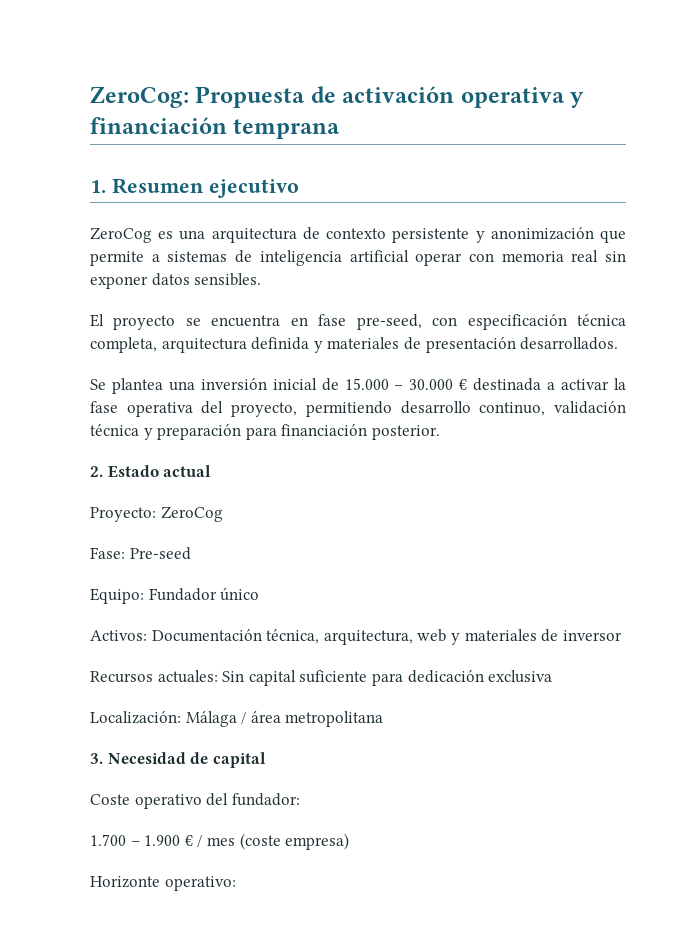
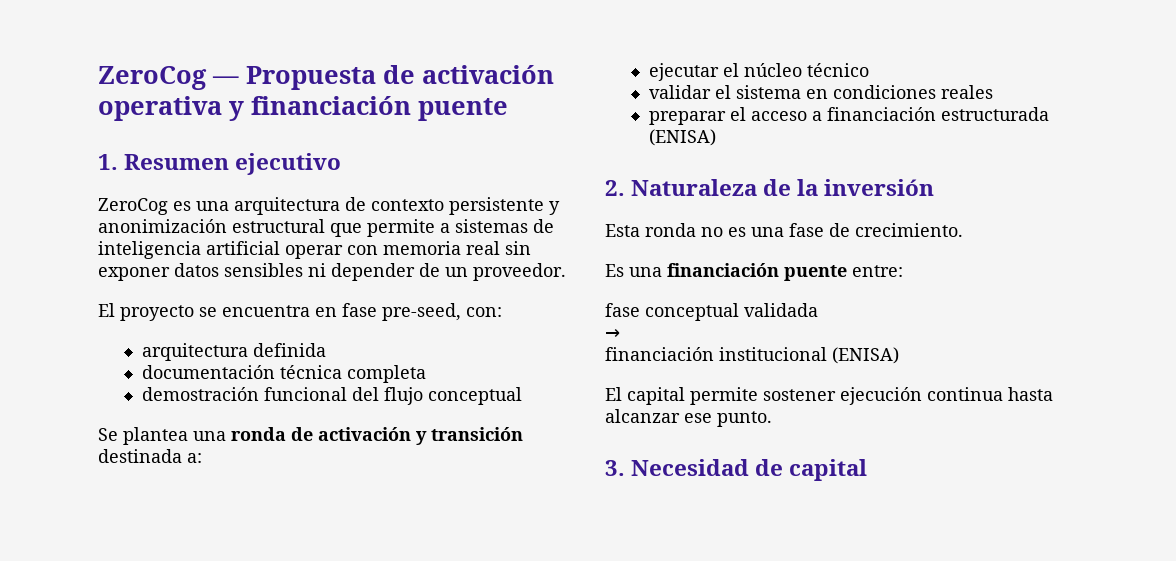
- ZeroCog: Propuesta de activación operativa y financiación temprana
+ ZeroCog — Propuesta de activación operativa y financiación puente
- ZeroCog es una arquitectura de contexto persistente y anonimización que permite a sistemas de inteligencia artificial operar con memoria real sin exponer datos sensibles.
+ ZeroCog es una arquitectura de contexto persistente y anonimización estructural que permite a sistemas de inteligencia artificial operar con memoria real sin exponer datos sensibles ni depender de un proveedor.
- El proyecto se encuentra en fase pre-seed, con especificación técnica completa, arquitectura definida y materiales de presentación desarrollados.
- Se plantea una inversión inicial de 15.000 – 30.000 € destinada a activar la fase operativa del proyecto, permitiendo desarrollo continuo, validación técnica y preparación para financiación posterior.
- 2. Estado actual
- Proyecto: ZeroCog
- Fase: Pre-seed
- Equipo: Fundador único
- Activos: Documentación técnica, arquitectura, web y materiales de inversor
- Recursos actuales: Sin capital suficiente para dedicación exclusiva
- Localización: Málaga / área metropolitana
+ El proyecto se encuentra en fase pre-seed, con:
+ arquitectura definida
+ documentación técnica completa
+ demostración funcional del flujo conceptual
+ Se plantea una ronda de activación y transición destinada a:
+ ejecutar el núcleo técnico
+ validar el sistema en condiciones reales
+ preparar el acceso a financiación estructurada (ENISA)
+ 2. Naturaleza de la inversión
+ Esta ronda no es una fase de crecimiento.
+ Es una financiación puente entre:
+ fase conceptual validada
+ →
+ financiación institucional (ENISA)
+ El capital permite sostener ejecución continua hasta alcanzar ese punto.
  3. Necesidad de capital
- Coste operativo del fundador:
- 1.700 – 1.900 € / mes (coste empresa)
- Horizonte operativo:

